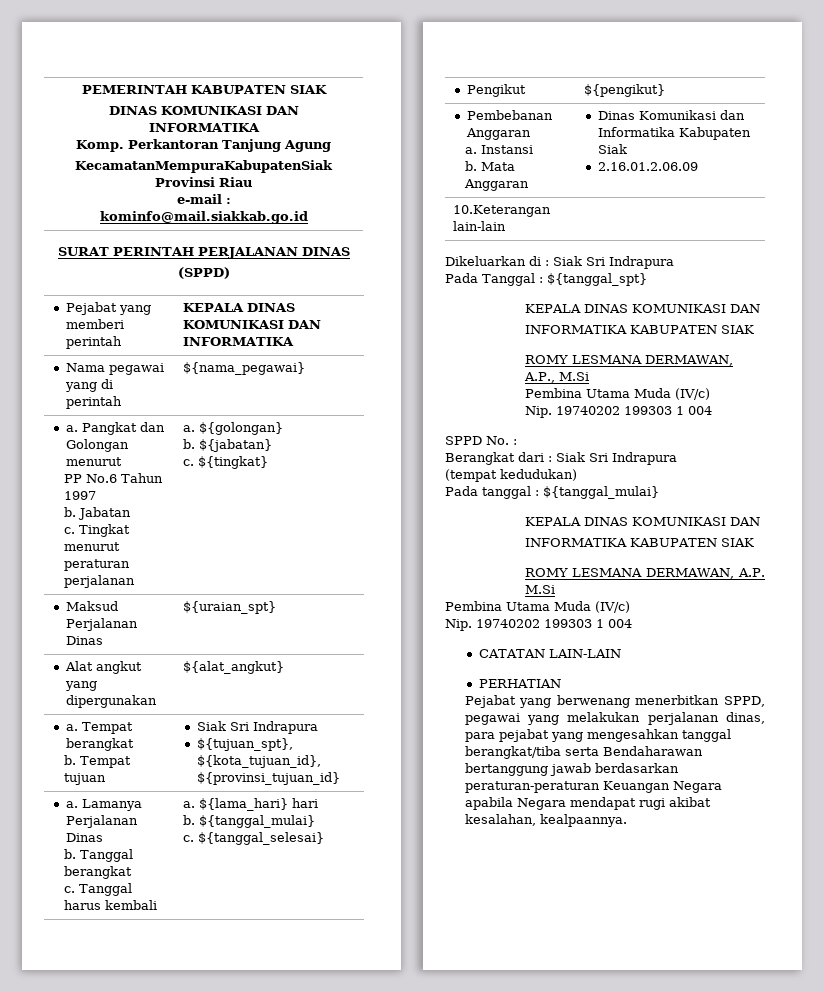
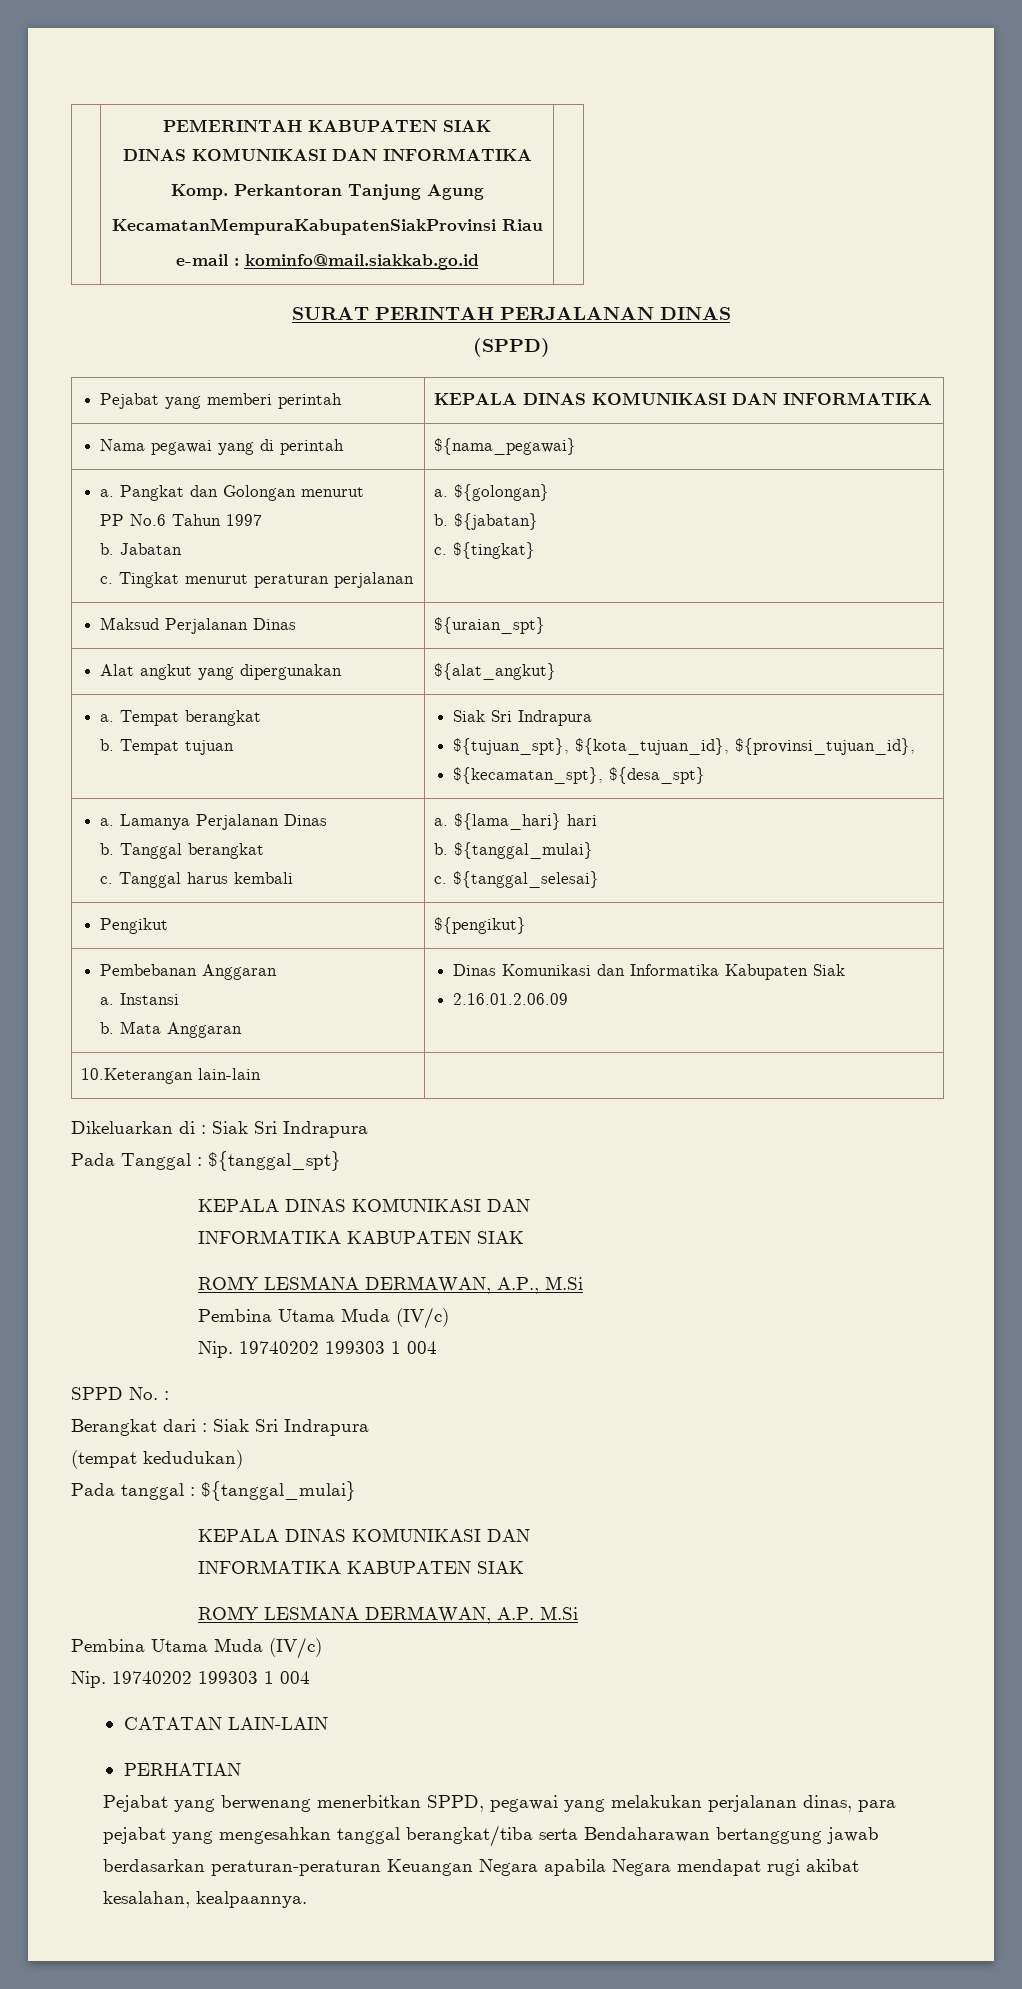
  a. Tempat berangkat
  b. Tempat tujuan | Siak Sri Indrapura
- ${tujuan_spt}, ${kota_tujuan_id}, ${provinsi_tujuan_id}
+ ${tujuan_spt}, ${kota_tujuan_id}, ${provinsi_tujuan_id},
+ ${kecamatan_spt}, ${desa_spt}

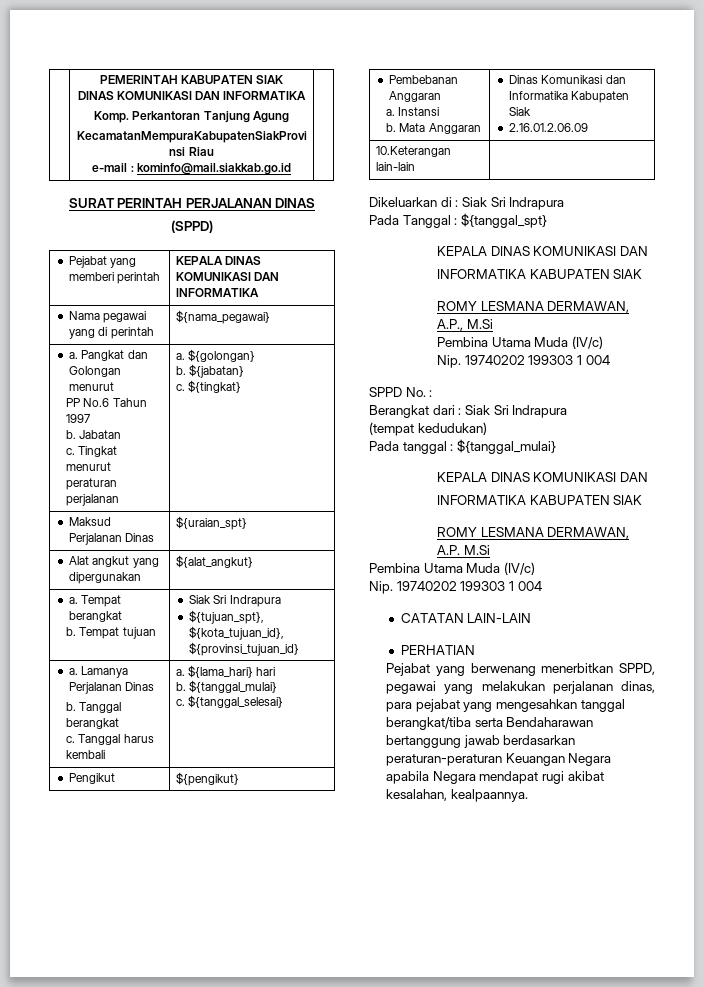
  a. Tempat berangkat
  b. Tempat tujuan | Siak Sri Indrapura
- ${tujuan_spt}, ${kota_tujuan_id}, ${provinsi_tujuan_id},
- ${kecamatan_spt}, ${desa_spt}
+ ${tujuan_spt}, ${kota_tujuan_id}, ${provinsi_tujuan_id}

